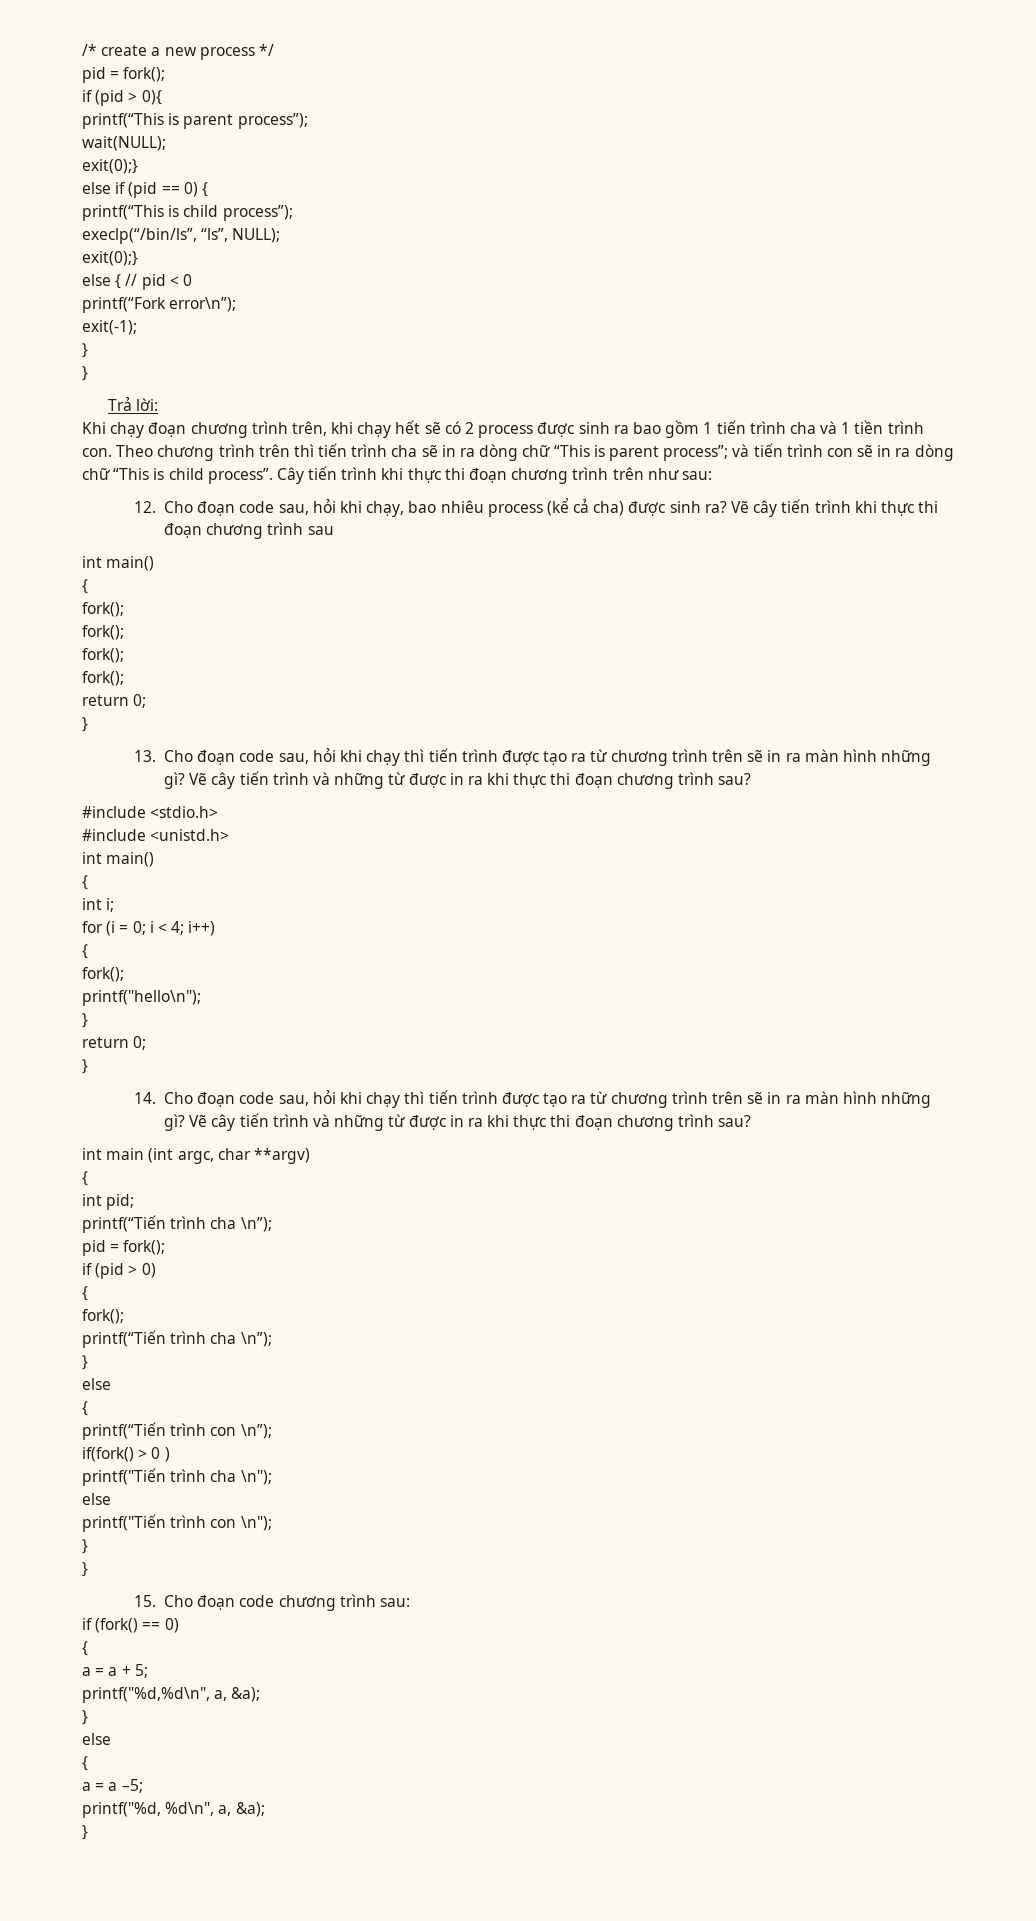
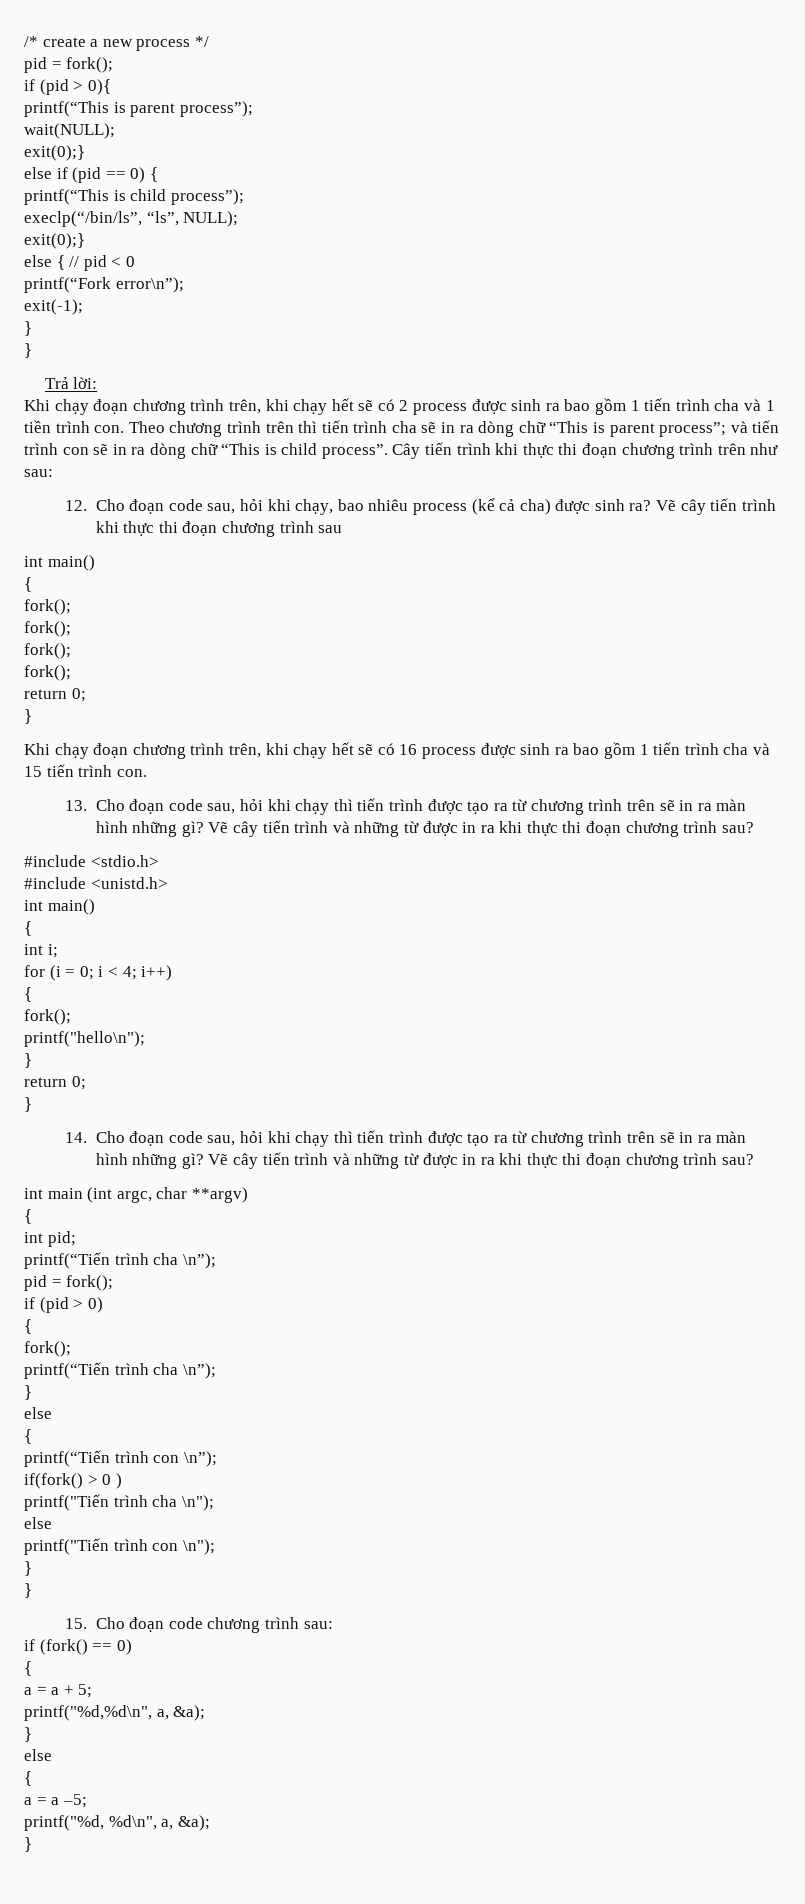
+ Khi chạy đoạn chương trình trên, khi chạy hết sẽ có 16 process được sinh ra bao gồm 1 tiến trình cha và 15 tiến trình con.

